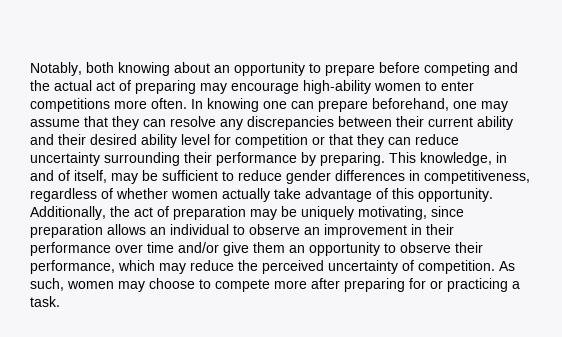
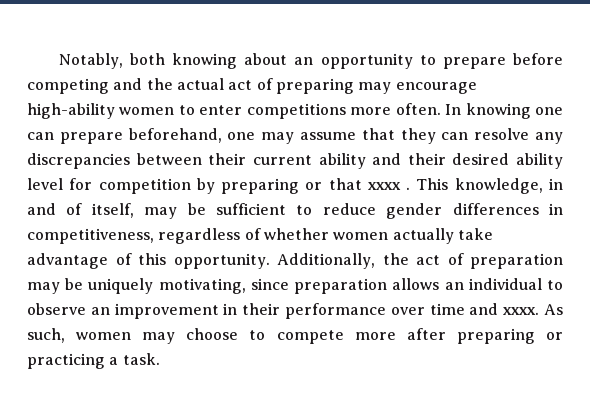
- In knowing one can prepare beforehand, one may assume that they can resolve any discrepancies between their current ability and their desired ability level for competition or that they can reduce uncertainty surrounding their performance by preparing.
+ In knowing one can prepare beforehand, one may assume that they can resolve any discrepancies between their current ability and their desired ability level for competition by preparing or that xxxx .
- Additionally, the act of preparation may be uniquely motivating, since preparation allows an individual to observe an improvement in their performance over time and/or give them an opportunity to observe their performance, which may reduce the perceived uncertainty of competition.
+ Additionally, the act of preparation may be uniquely motivating, since preparation allows an individual to observe an improvement in their performance over time and xxxx.
- As such, women may choose to compete more after preparing for or practicing a task.
+ As such, women may choose to compete more after preparing or practicing a task.

